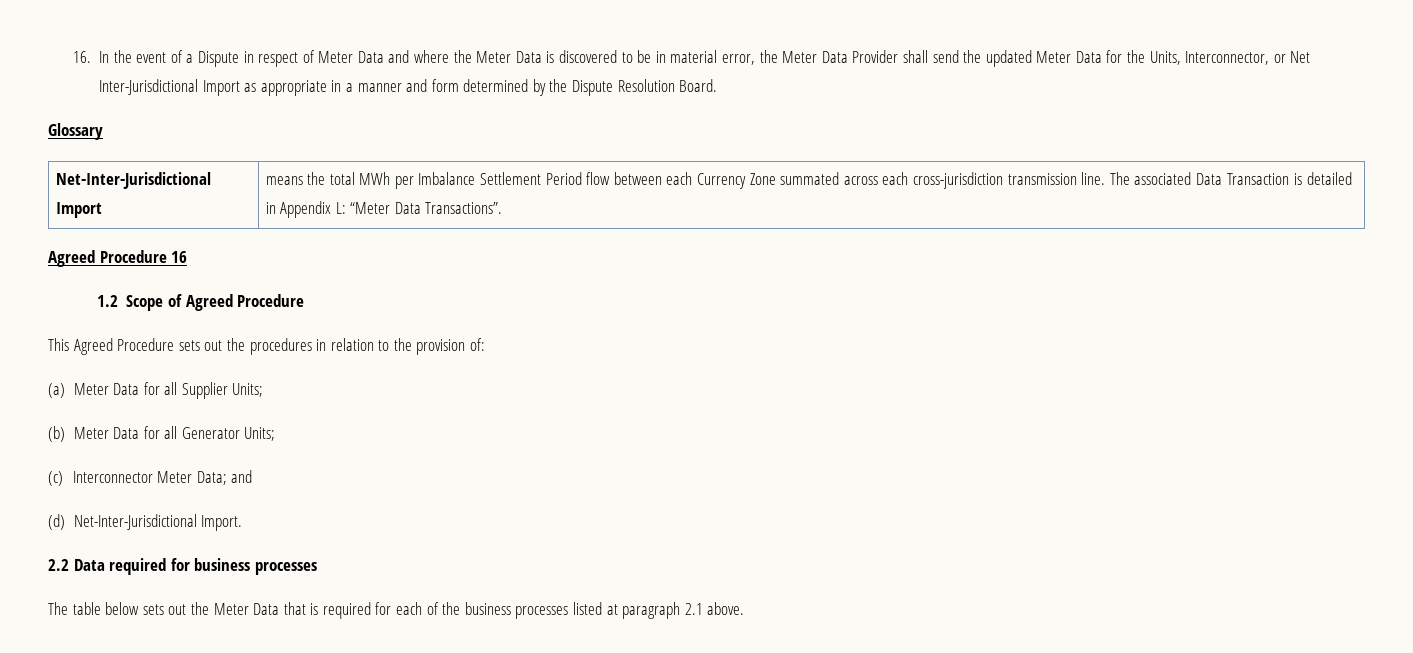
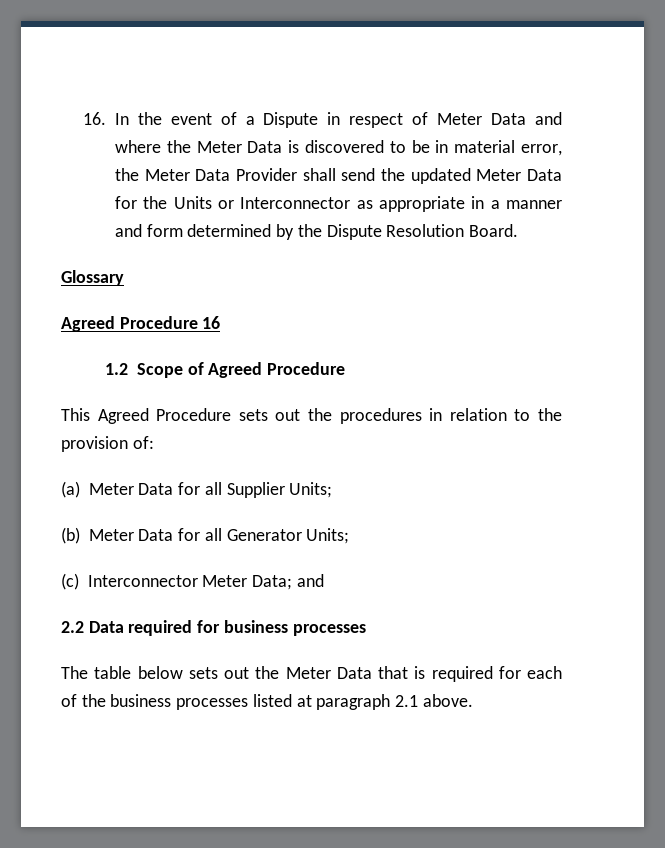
- 16. In the event of a Dispute in respect of Meter Data and where the Meter Data is discovered to be in material error, the Meter Data Provider shall send the updated Meter Data for the Units, Interconnector, or Net Inter-Jurisdictional Import as appropriate in a manner and form determined by the Dispute Resolution Board.
+ 16. In the event of a Dispute in respect of Meter Data and where the Meter Data is discovered to be in material error, the Meter Data Provider shall send the updated Meter Data for the Units or Interconnector as appropriate in a manner and form determined by the Dispute Resolution Board.
- Net-Inter-Jurisdictional Import | means the total MWh per Imbalance Settlement Period flow between each Currency Zone summated across each cross-jurisdiction transmission line. The associated Data Transaction is detailed in Appendix L: “Meter Data Transactions”.
- (d) Net-Inter-Jurisdictional Import.

